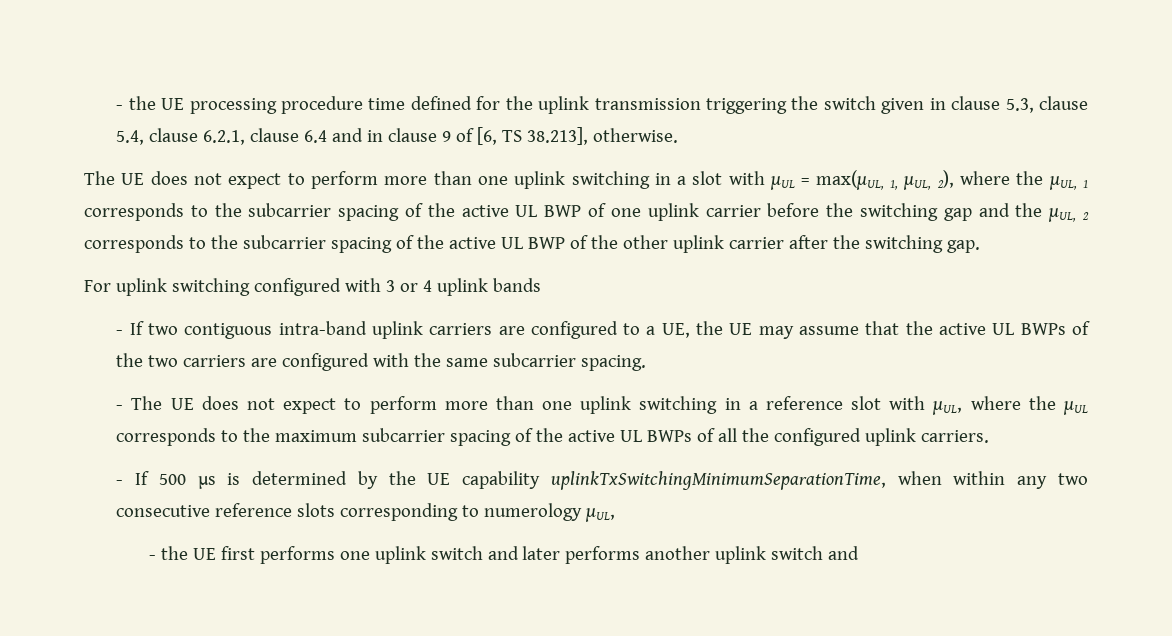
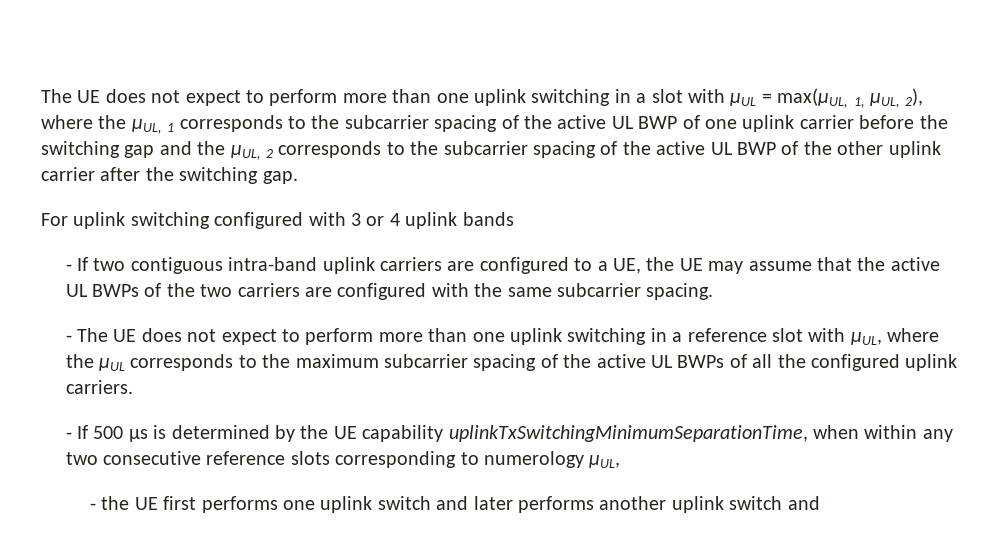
- - the UE processing procedure time defined for the uplink transmission triggering the switch given in clause 5.3, clause 5.4, clause 6.2.1, clause 6.4 and in clause 9 of [6, TS 38.213], otherwise.

